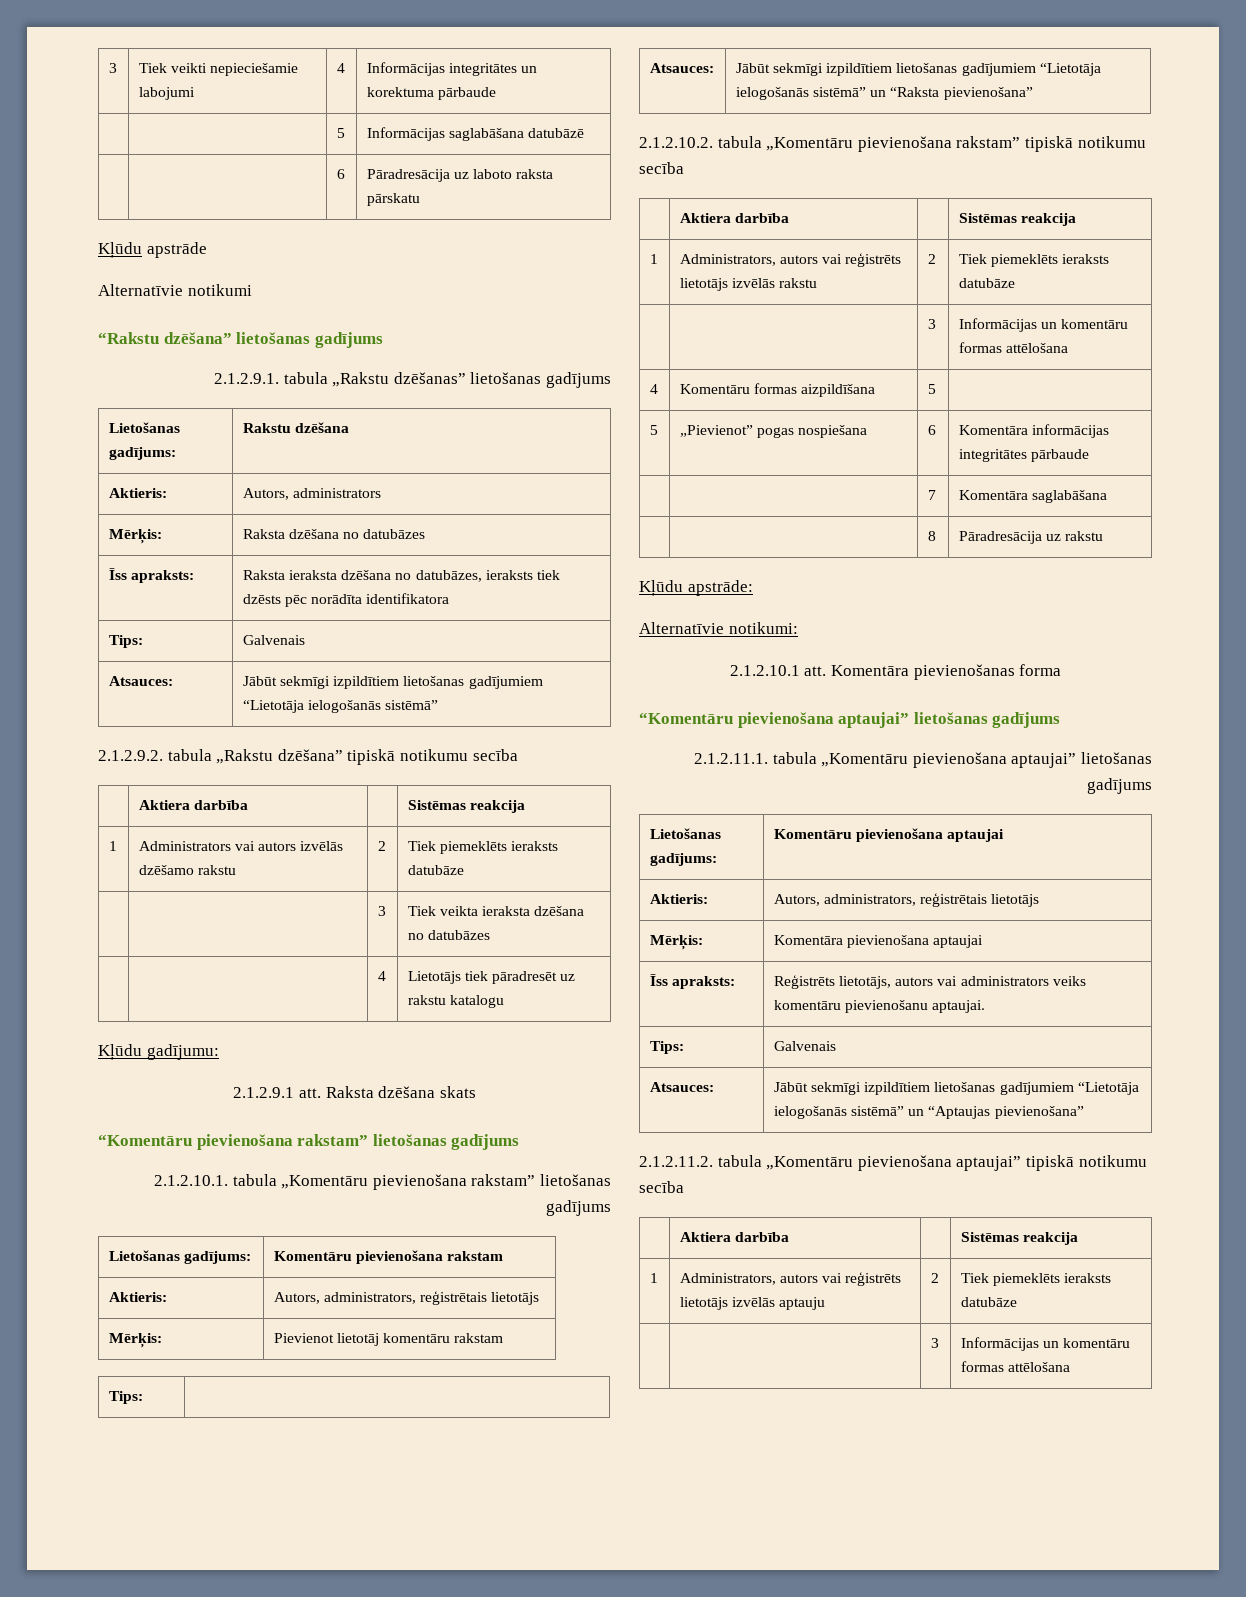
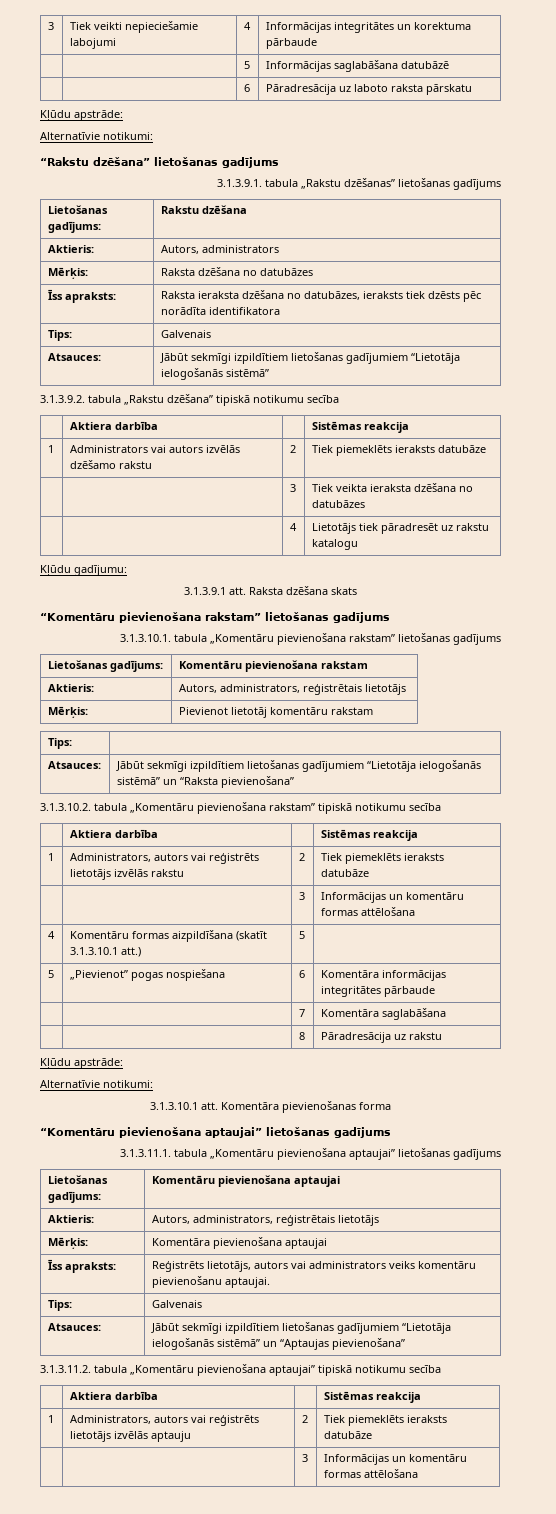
  | | 6 | Pāradresācija uz laboto raksta pārskatu
- Kļūdu apstrāde
- Alternatīvie notikumi
+ Kļūdu apstrāde:
+ Alternatīvie notikumi:
- 2.1.2.9.1. tabula „Rakstu dzēšanas” lietošanas gadījums
+ 3.1.3.9.1. tabula „Rakstu dzēšanas” lietošanas gadījums
- 2.1.2.9.2. tabula „Rakstu dzēšana” tipiskā notikumu secība
+ 3.1.3.9.2. tabula „Rakstu dzēšana” tipiskā notikumu secība
- 2.1.2.9.1 att.
+ 3.1.3.9.1 att.
- 2.1.2.10.1. tabula „Komentāru pievienošana rakstam” lietošanas gadījums
+ 3.1.3.10.1. tabula „Komentāru pievienošana rakstam” lietošanas gadījums
- 2.1.2.10.2. tabula „Komentāru pievienošana rakstam” tipiskā notikumu secība
+ 3.1.3.10.2. tabula „Komentāru pievienošana rakstam” tipiskā notikumu secība
- 4 | Komentāru formas aizpildīšana | 5 |
+ 4 | Komentāru formas aizpildīšana (skatīt 3.1.3.10.1 att.) | 5 |
- 2.1.2.10.1 att.
+ 3.1.3.10.1 att.
- 2.1.2.11.1. tabula „Komentāru pievienošana aptaujai” lietošanas gadījums
+ 3.1.3.11.1. tabula „Komentāru pievienošana aptaujai” lietošanas gadījums
- 2.1.2.11.2. tabula „Komentāru pievienošana aptaujai” tipiskā notikumu secība
+ 3.1.3.11.2. tabula „Komentāru pievienošana aptaujai” tipiskā notikumu secība

